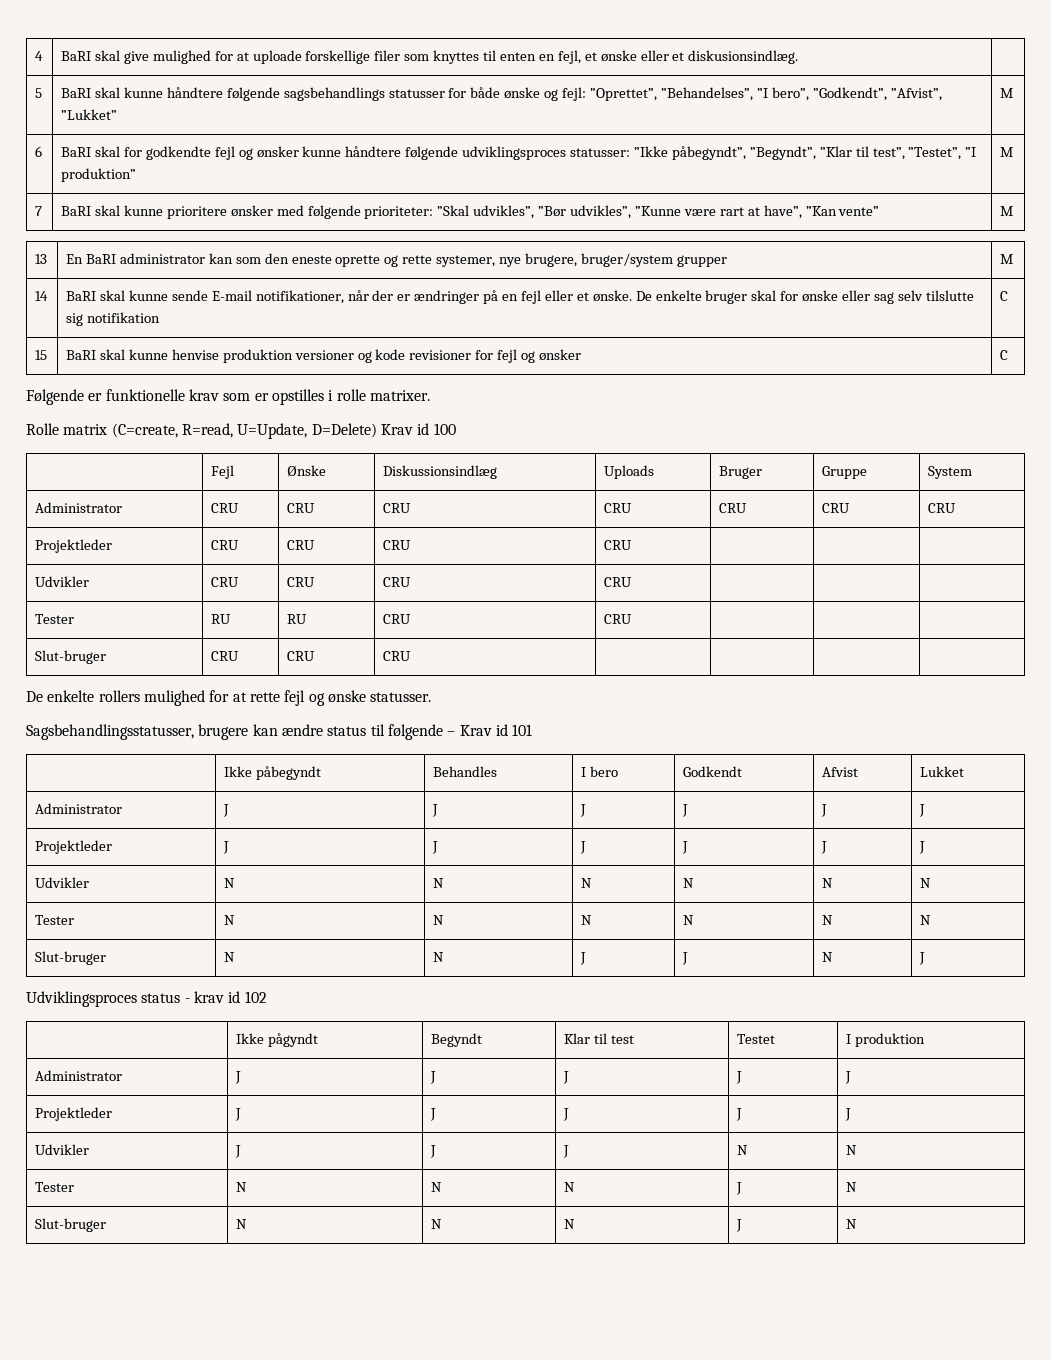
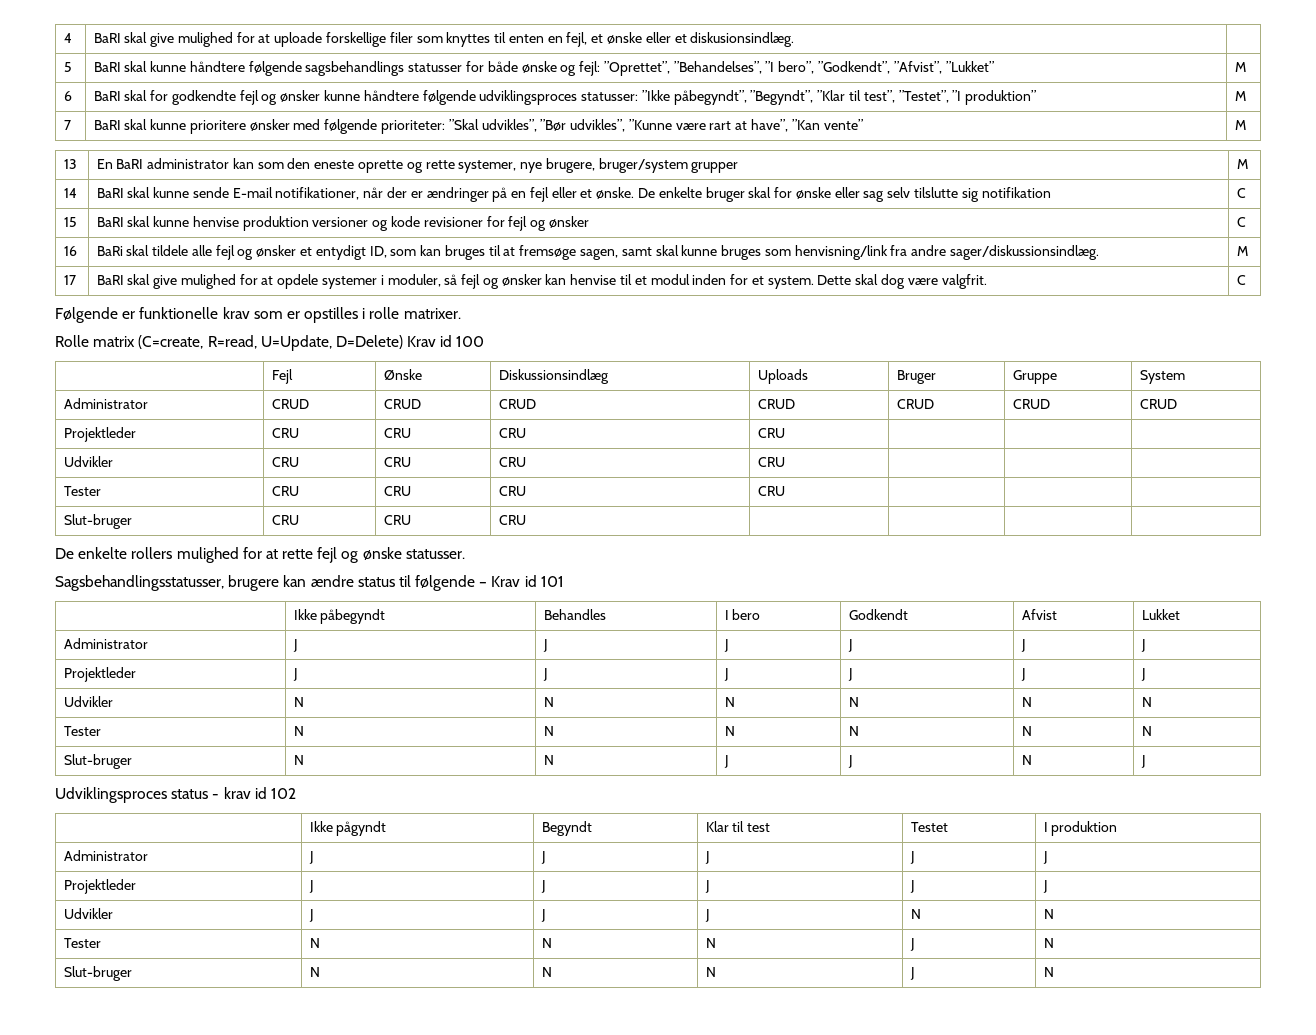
+ 16 | BaRi skal tildele alle fejl og ønsker et entydigt ID, som kan bruges til at fremsøge sagen, samt skal kunne bruges som henvisning/link fra andre sager/diskussionsindlæg. | M
+ 17 | BaRI skal give mulighed for at opdele systemer i moduler, så fejl og ønsker kan henvise til et modul inden for et system. Dette skal dog være valgfrit. | C
- Administrator | CRU | CRU | CRU | CRU | CRU | CRU | CRU
+ Administrator | CRUD | CRUD | CRUD | CRUD | CRUD | CRUD | CRUD
- Tester | RU | RU | CRU | CRU | | |
+ Tester | CRU | CRU | CRU | CRU | | |

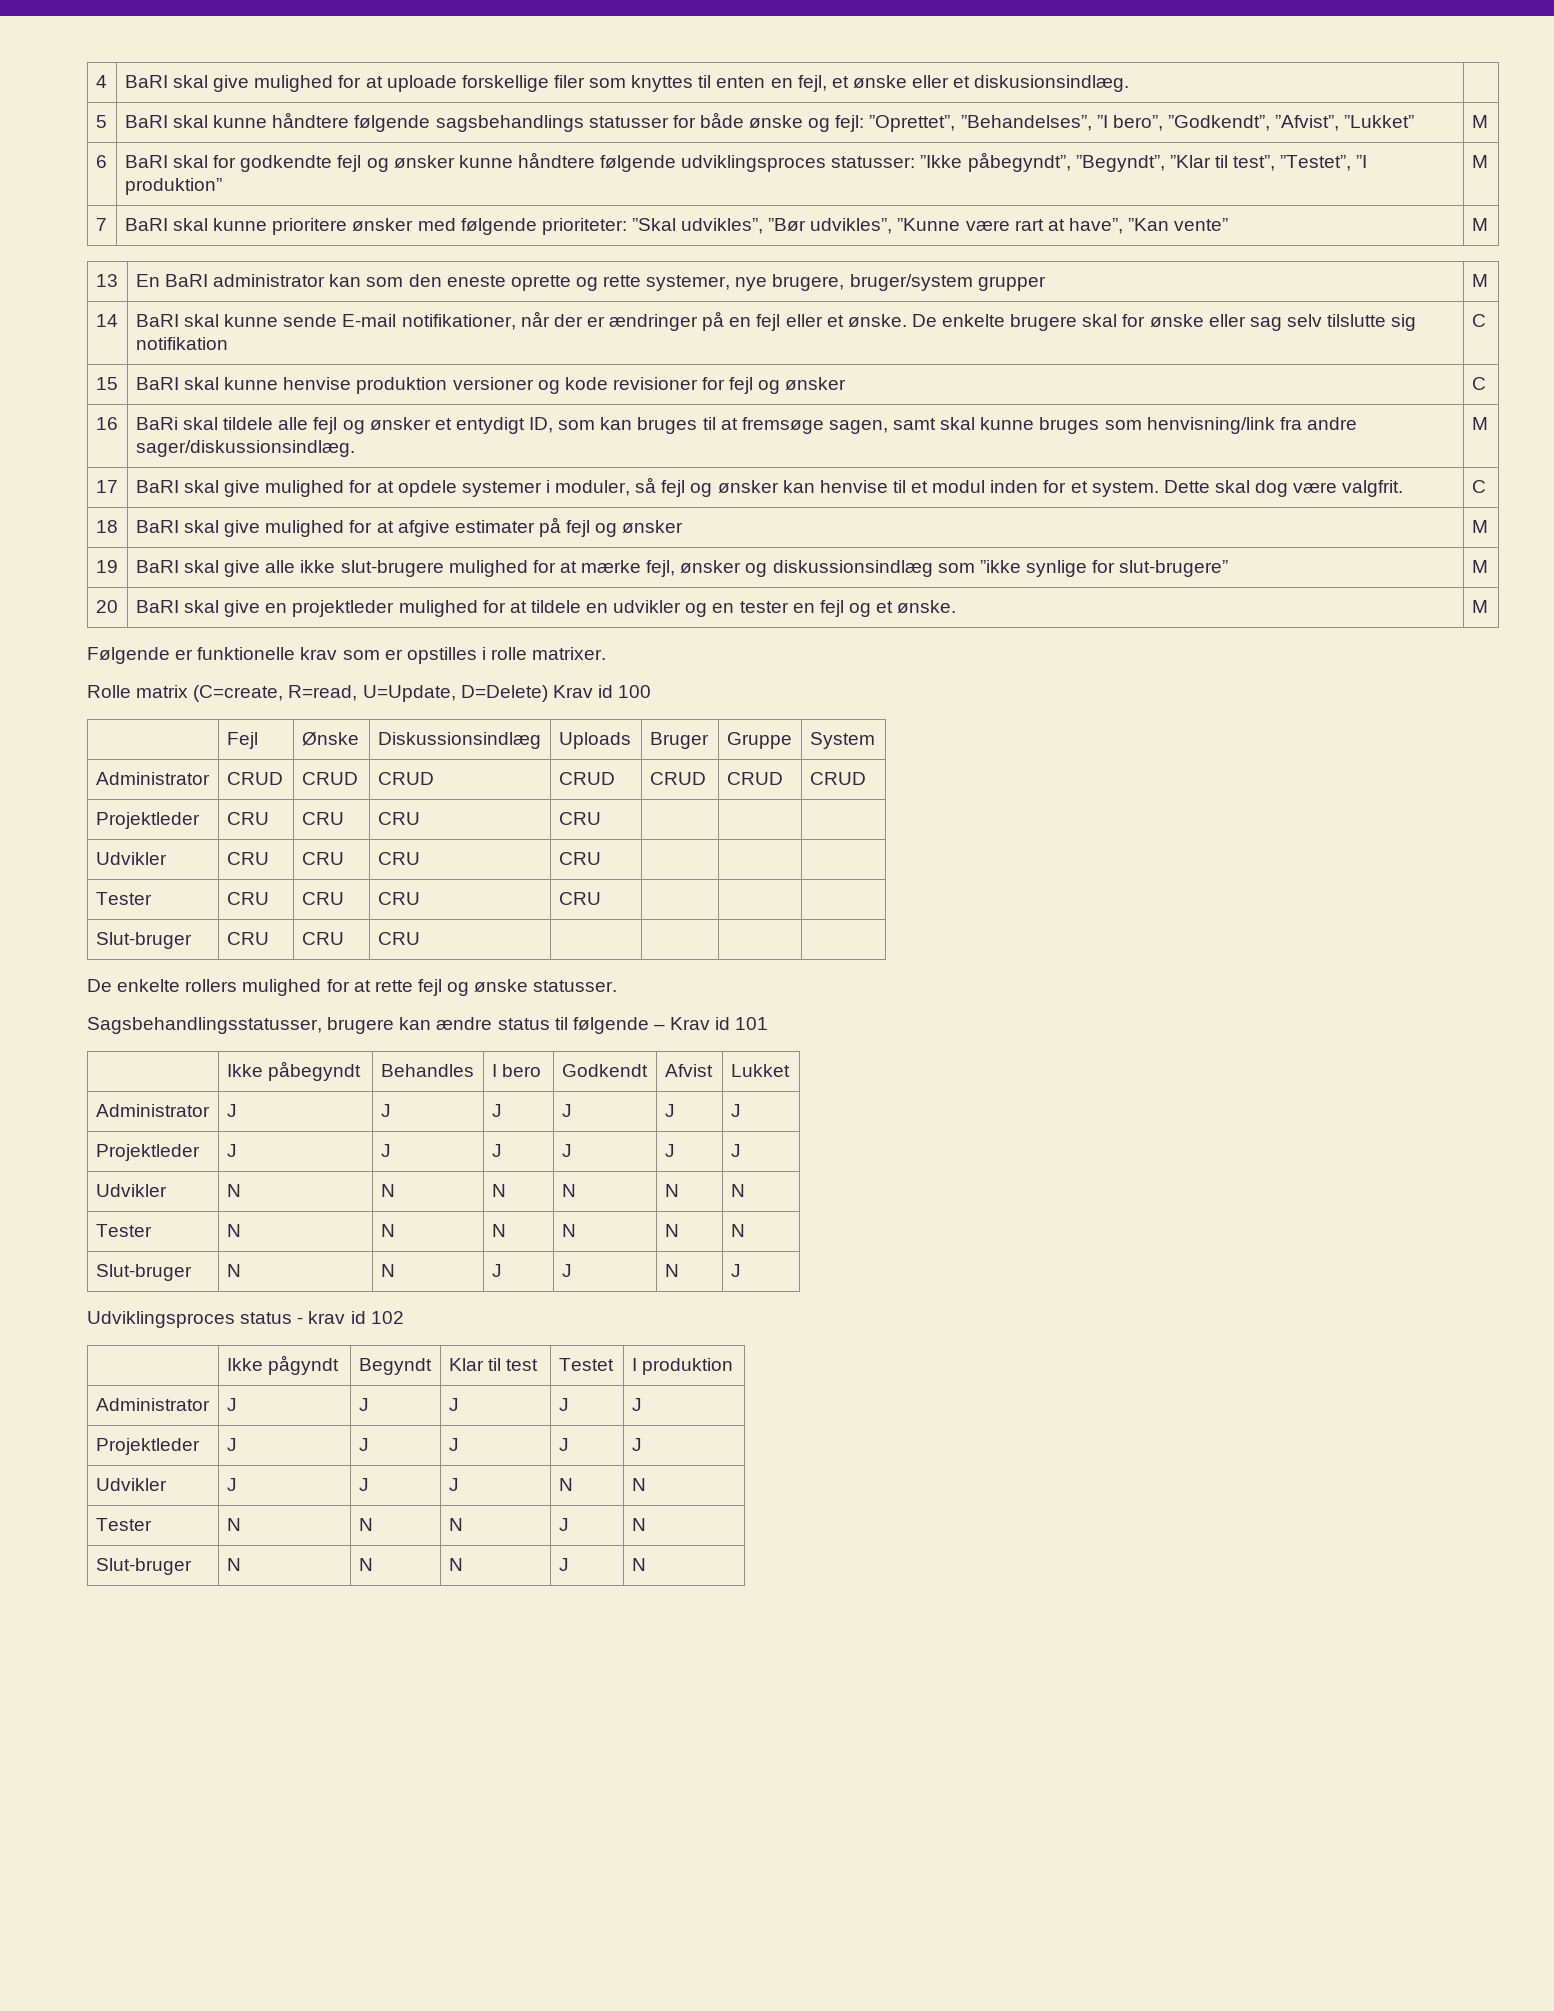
- 14 | BaRI skal kunne sende E-mail notifikationer, når der er ændringer på en fejl eller et ønske. De enkelte bruger skal for ønske eller sag selv tilslutte sig notifikation | C
+ 14 | BaRI skal kunne sende E-mail notifikationer, når der er ændringer på en fejl eller et ønske. De enkelte brugere skal for ønske eller sag selv tilslutte sig notifikation | C
+ 18 | BaRI skal give mulighed for at afgive estimater på fejl og ønsker | M
+ 19 | BaRI skal give alle ikke slut-brugere mulighed for at mærke fejl, ønsker og diskussionsindlæg som ”ikke synlige for slut-brugere” | M
+ 20 | BaRI skal give en projektleder mulighed for at tildele en udvikler og en tester en fejl og et ønske. | M

